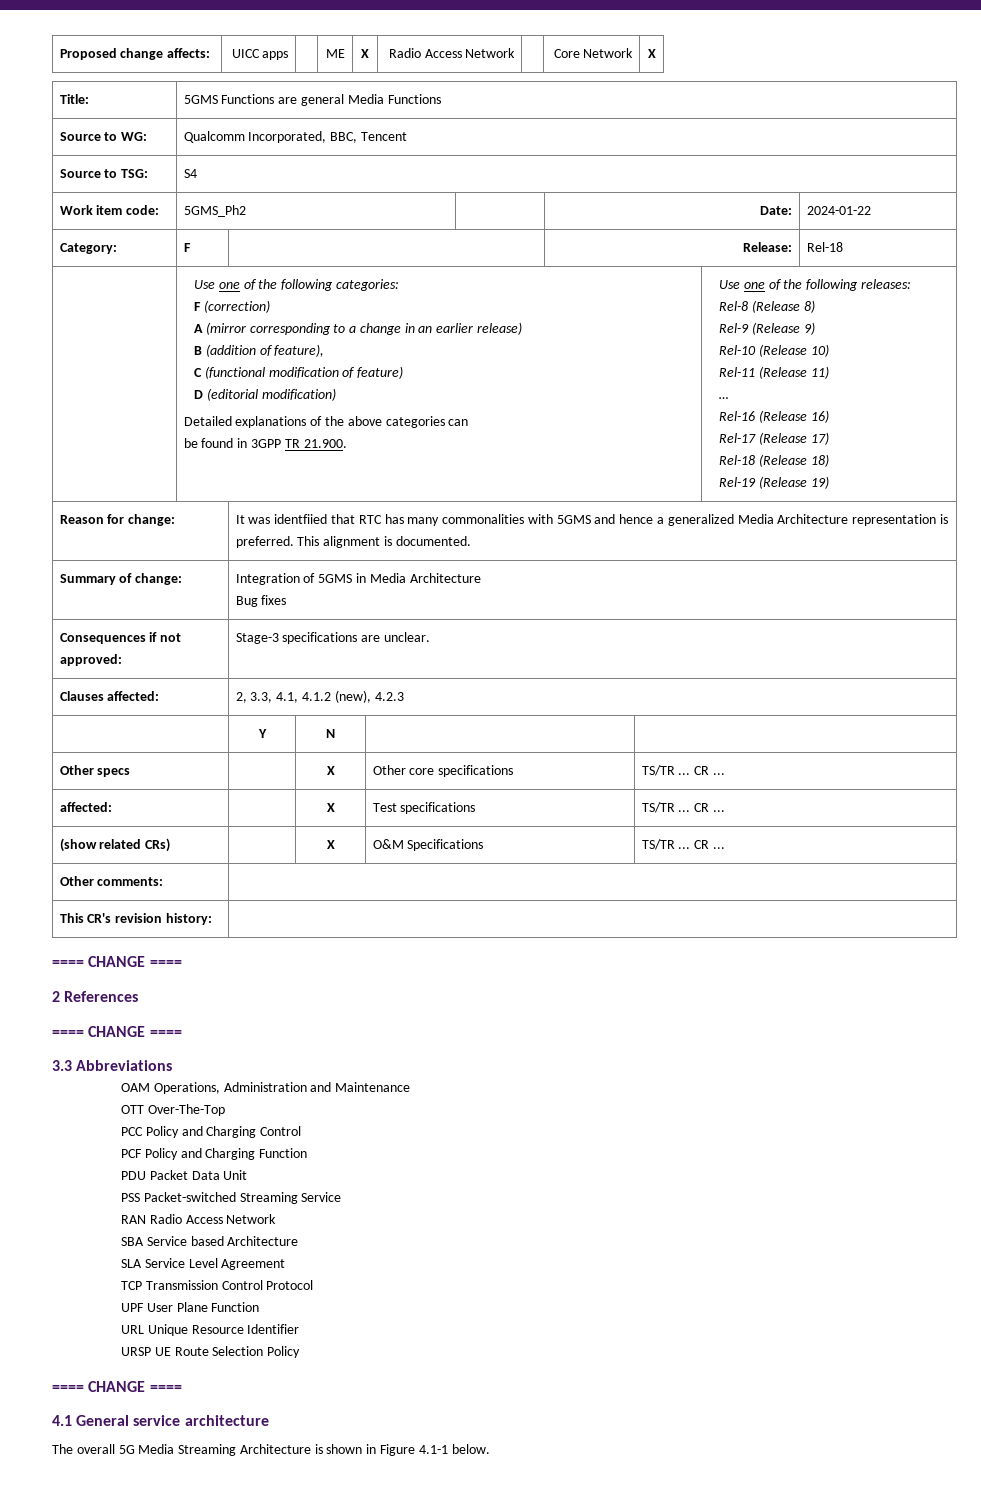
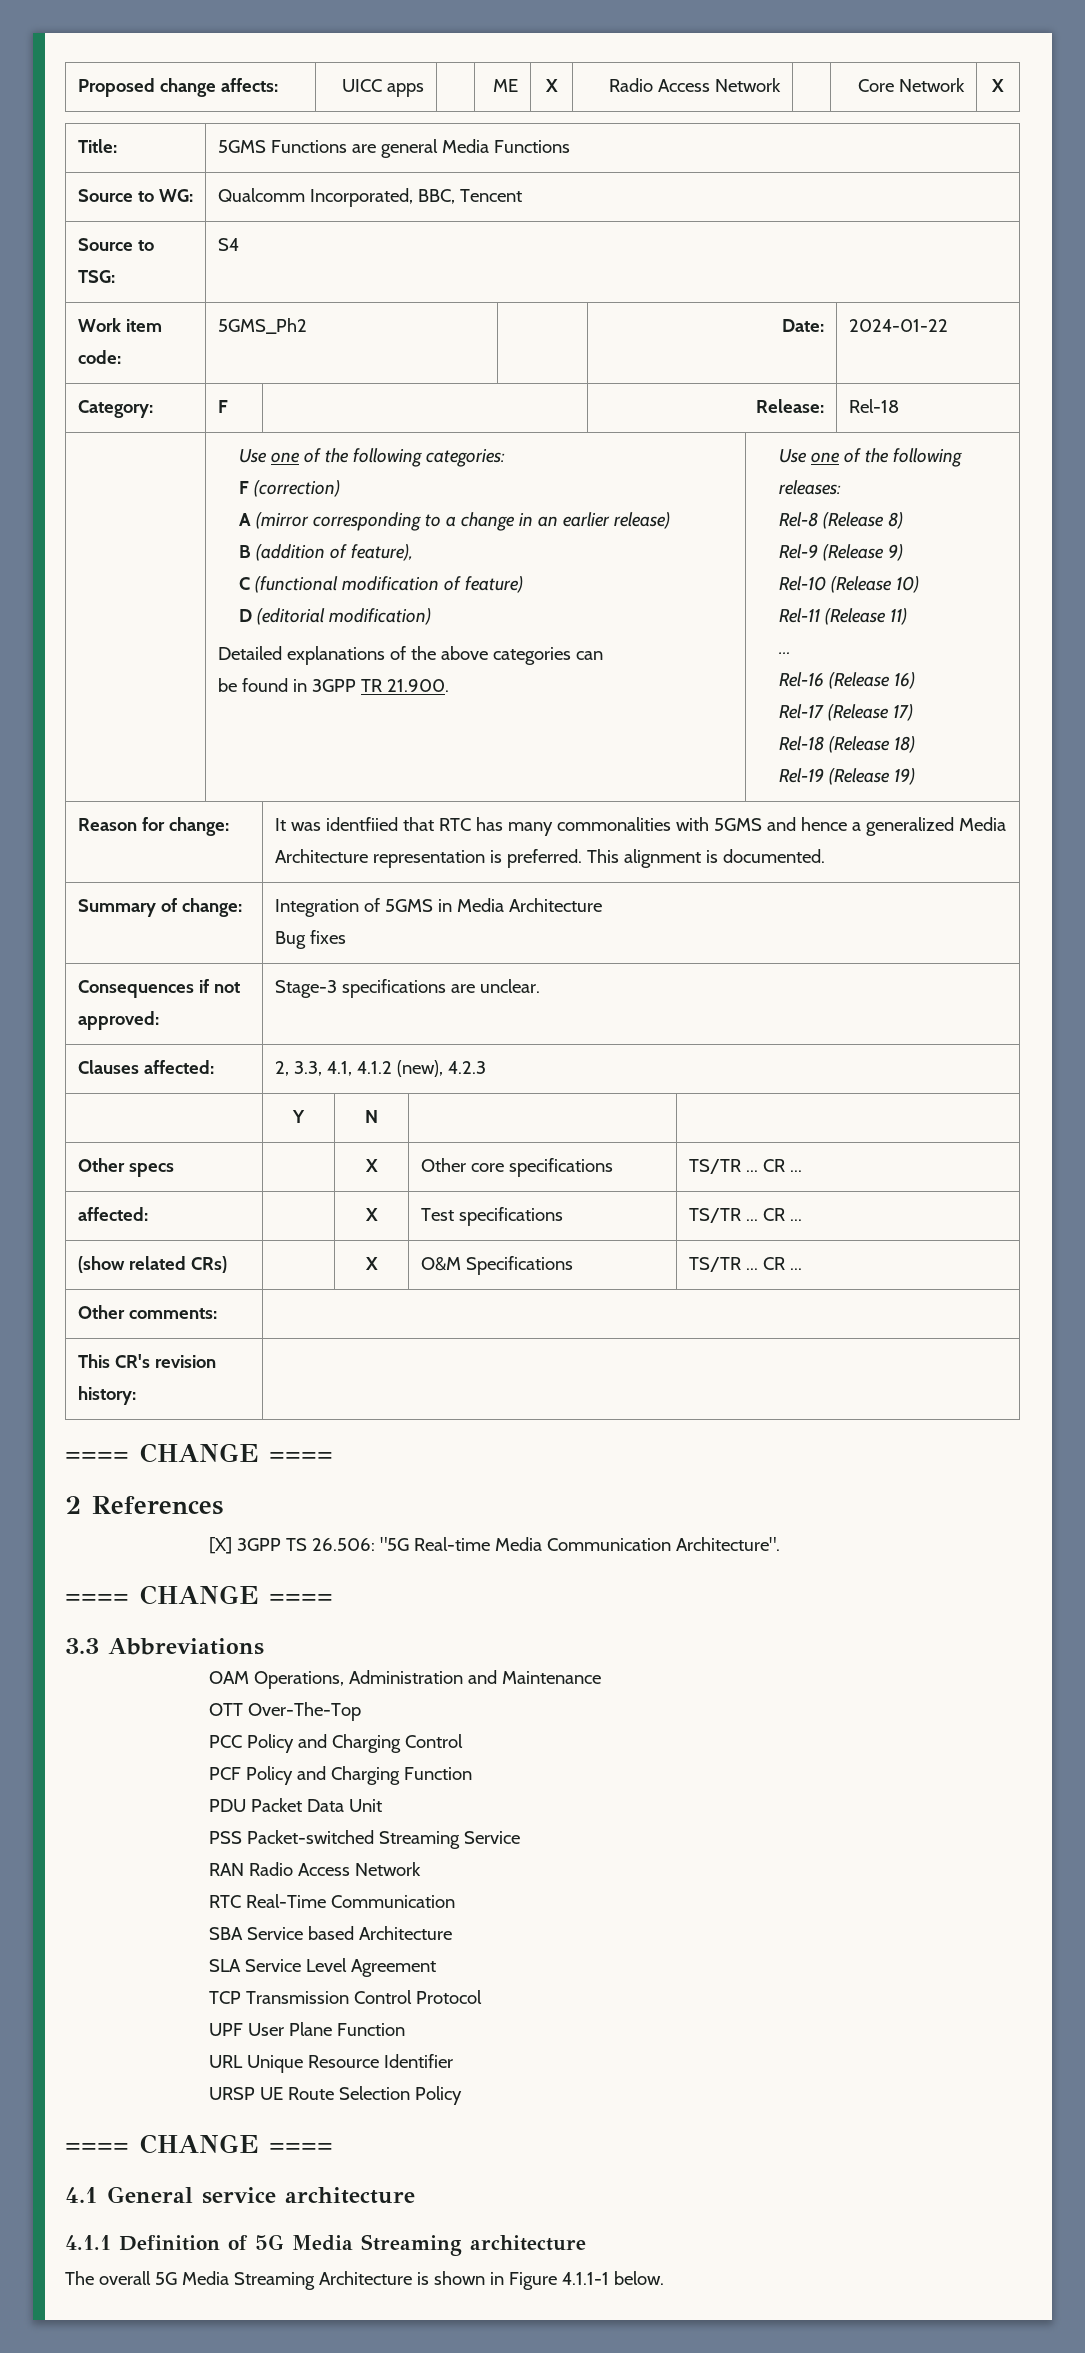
+ [X] 3GPP TS 26.506: "5G Real-time Media Communication Architecture".
+ RTC Real-Time Communication
+ 4.1.1 Definition of 5G Media Streaming architecture
- The overall 5G Media Streaming Architecture is shown in Figure 4.1-1 below.
+ The overall 5G Media Streaming Architecture is shown in Figure 4.1.1-1 below.

